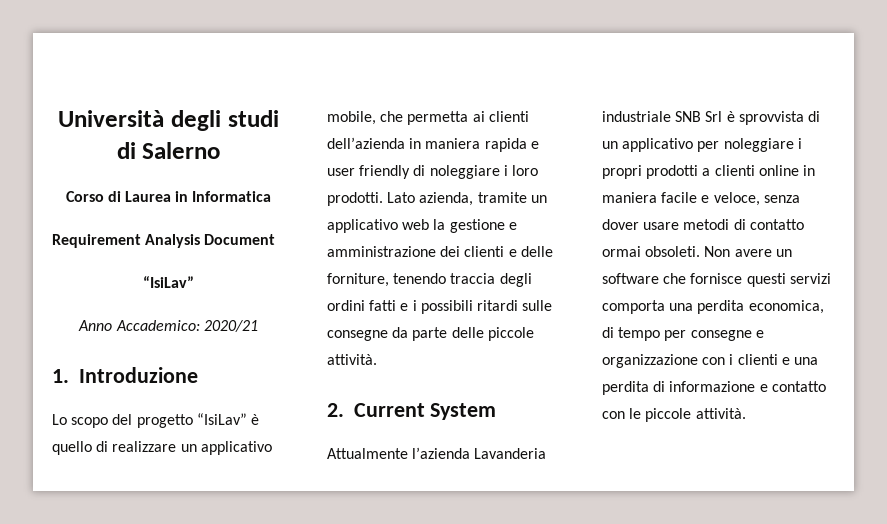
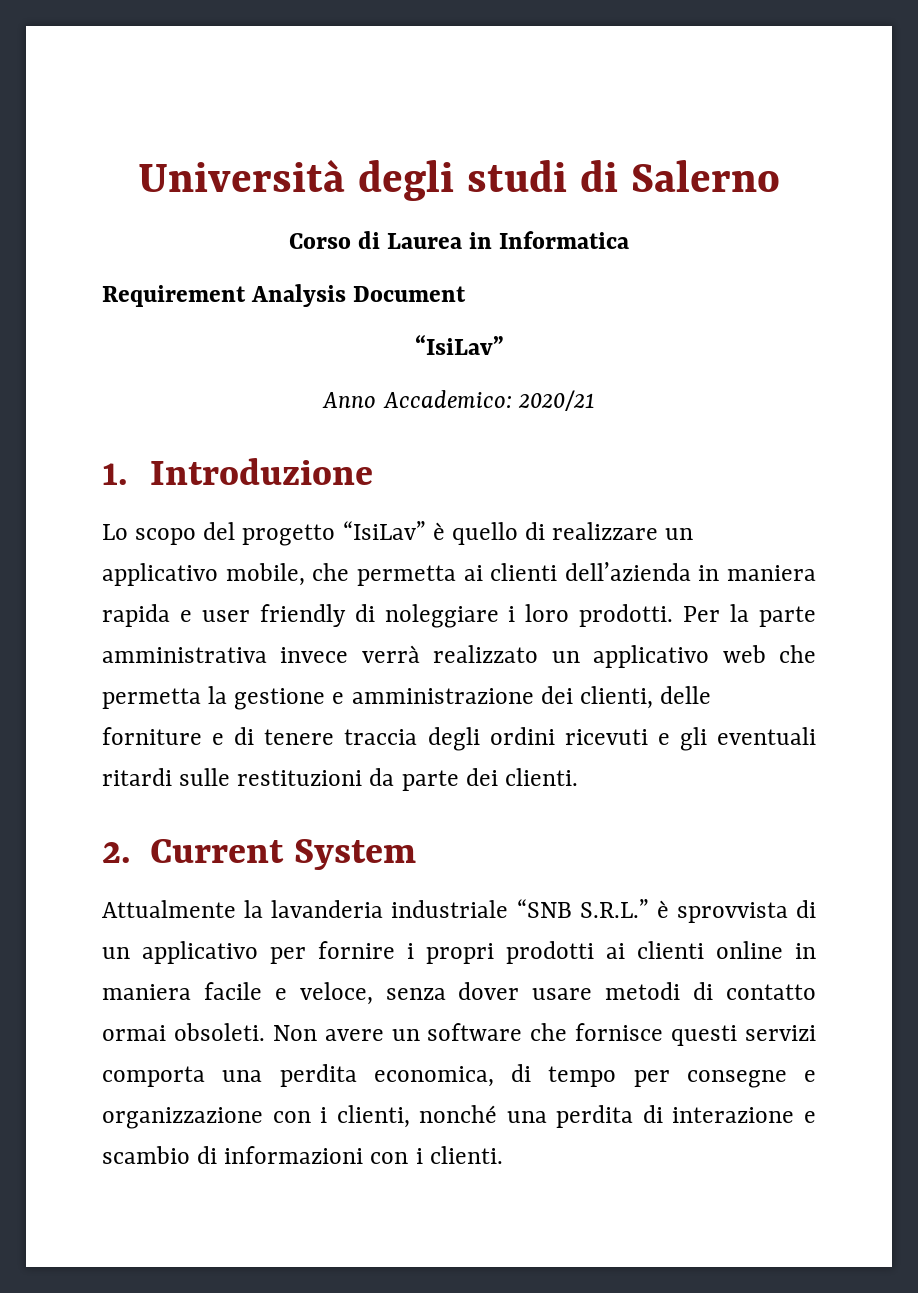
- Lato azienda, tramite un applicativo web la gestione e amministrazione dei clienti e delle forniture, tenendo traccia degli ordini fatti e i possibili ritardi sulle consegne da parte delle piccole attività.
+ Per la parte amministrativa invece verrà realizzato un applicativo web che permetta la gestione e amministrazione dei clienti, delle forniture e di tenere traccia degli ordini ricevuti e gli eventuali ritardi sulle restituzioni da parte dei clienti.
- Attualmente l’azienda Lavanderia industriale SNB Srl è sprovvista di un applicativo per noleggiare i propri prodotti a clienti online in maniera facile e veloce, senza dover usare metodi di contatto ormai obsoleti.
+ Attualmente la lavanderia industriale “SNB S.R.L.” è sprovvista di un applicativo per fornire i propri prodotti ai clienti online in maniera facile e veloce, senza dover usare metodi di contatto ormai obsoleti.
- Non avere un software che fornisce questi servizi comporta una perdita economica, di tempo per consegne e organizzazione con i clienti e una perdita di informazione e contatto con le piccole attività.
+ Non avere un software che fornisce questi servizi comporta una perdita economica, di tempo per consegne e organizzazione con i clienti, nonché una perdita di interazione e scambio di informazioni con i clienti.

